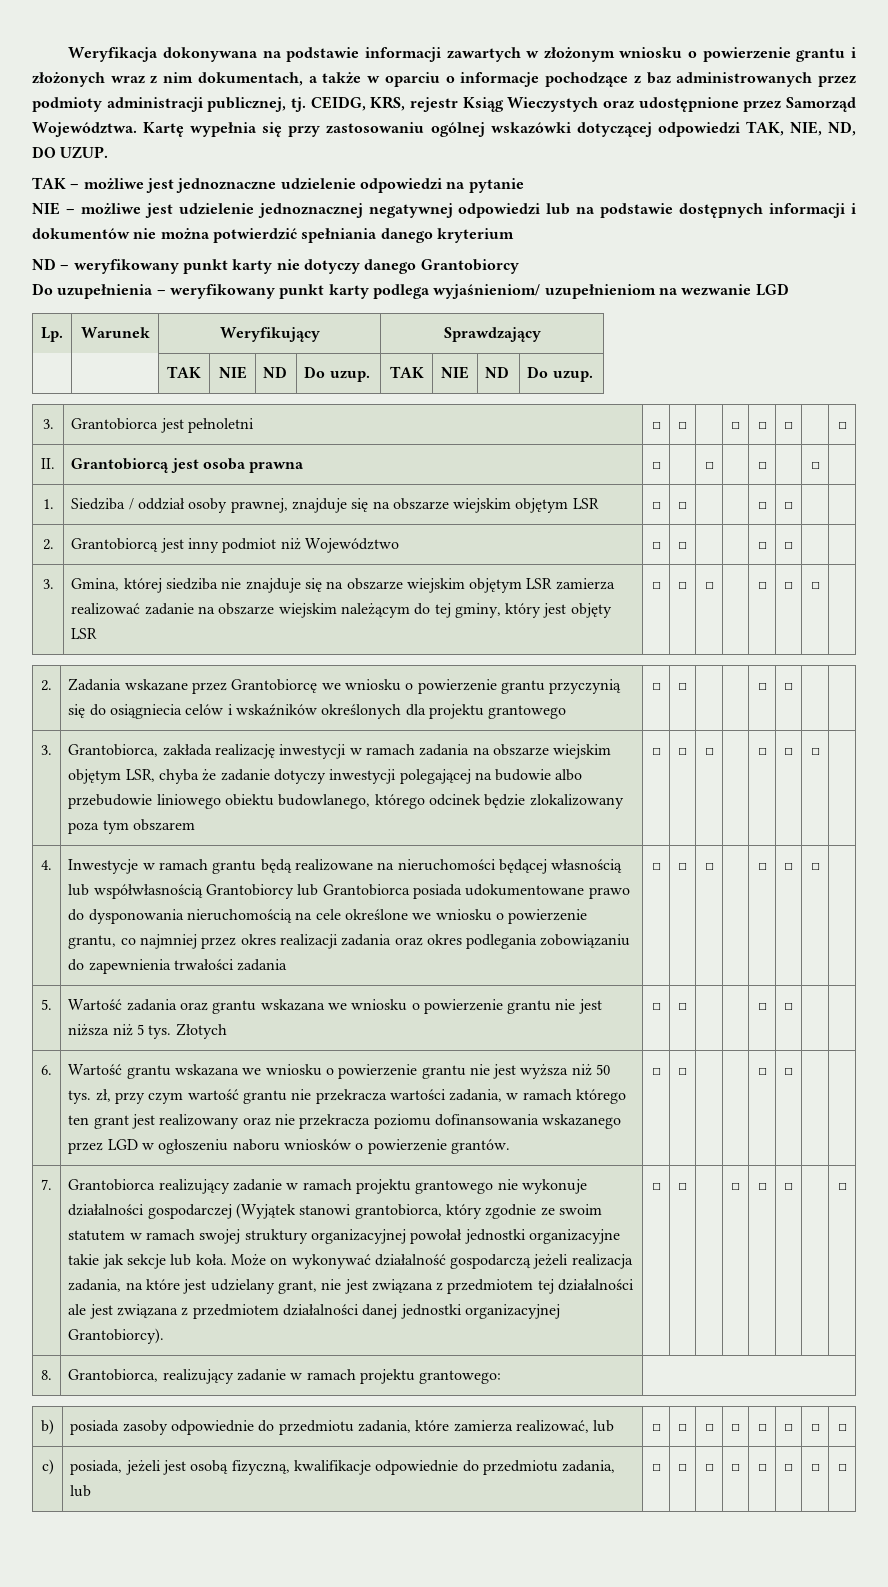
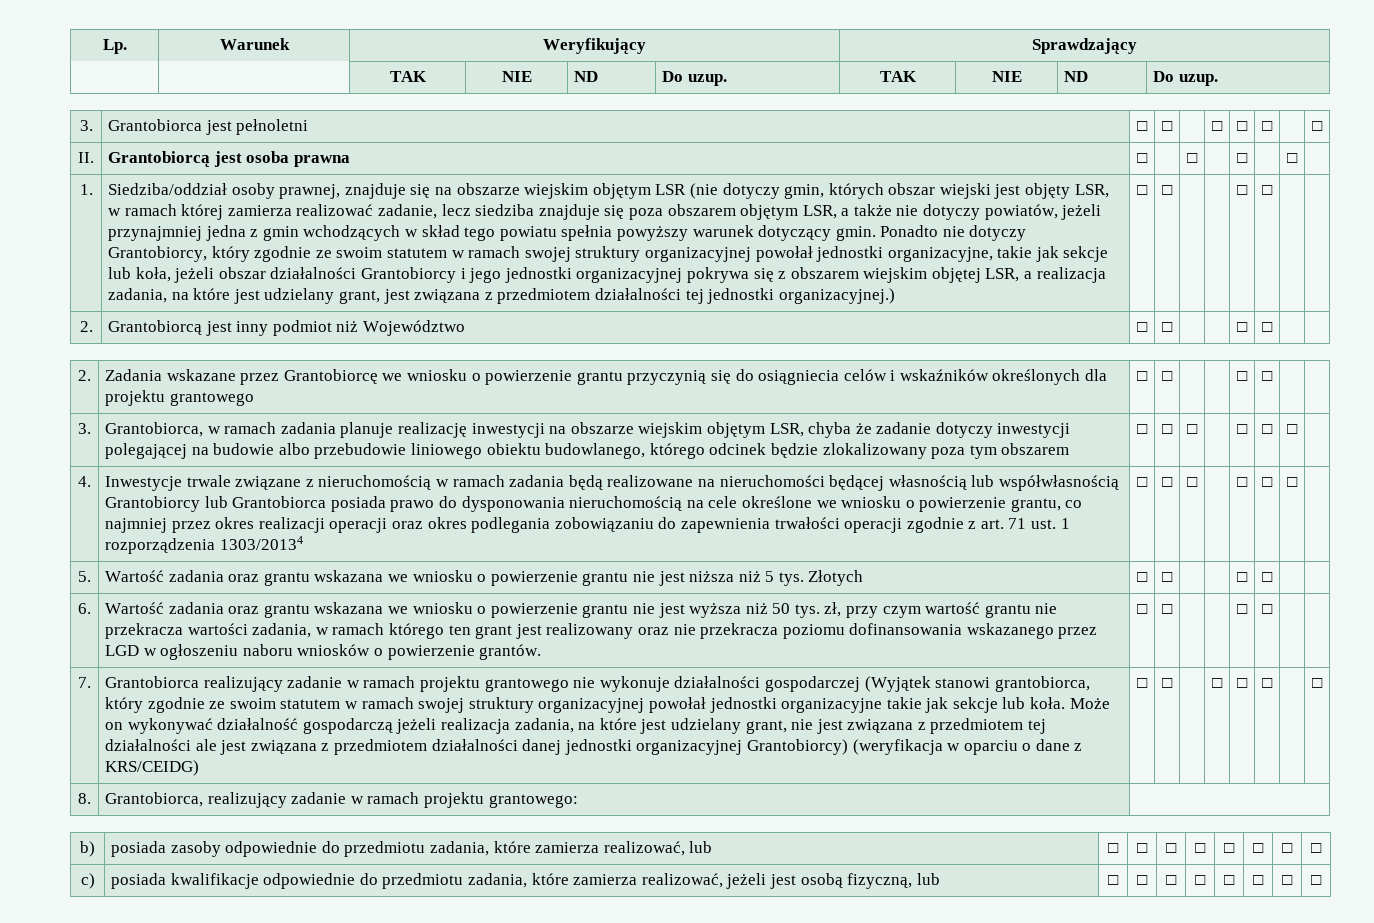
- Weryfikacja dokonywana na podstawie informacji zawartych w złożonym wniosku o powierzenie grantu i złożonych wraz z nim dokumentach, a także w oparciu o informacje pochodzące z baz administrowanych przez podmioty administracji publicznej, tj. CEIDG, KRS, rejestr Ksiąg Wieczystych oraz udostępnione przez Samorząd Województwa. Kartę wypełnia się przy zastosowaniu ogólnej wskazówki dotyczącej odpowiedzi TAK, NIE, ND, DO UZUP.
- TAK – możliwe jest jednoznaczne udzielenie odpowiedzi na pytanie
- NIE – możliwe jest udzielenie jednoznacznej negatywnej odpowiedzi lub na podstawie dostępnych informacji i dokumentów nie można potwierdzić spełniania danego kryterium
- ND – weryfikowany punkt karty nie dotyczy danego Grantobiorcy
- Do uzupełnienia – weryfikowany punkt karty podlega wyjaśnieniom/ uzupełnieniom na wezwanie LGD
- Siedziba / oddział osoby prawnej, znajduje się na obszarze wiejskim objętym LSR
+ Siedziba/oddział osoby prawnej, znajduje się na obszarze wiejskim objętym LSR (nie dotyczy gmin, których obszar wiejski jest objęty LSR, w ramach której zamierza realizować zadanie, lecz siedziba znajduje się poza obszarem objętym LSR, a także nie dotyczy powiatów, jeżeli przynajmniej jedna z gmin wchodzących w skład tego powiatu spełnia powyższy warunek dotyczący gmin. Ponadto nie dotyczy Grantobiorcy, który zgodnie ze swoim statutem w ramach swojej struktury organizacyjnej powołał jednostki organizacyjne, takie jak sekcje lub koła, jeżeli obszar działalności Grantobiorcy i jego jednostki organizacyjnej pokrywa się z obszarem wiejskim objętej LSR, a realizacja zadania, na które jest udzielany grant, jest związana z przedmiotem działalności tej jednostki organizacyjnej.)
- 3. | Gmina, której siedziba nie znajduje się na obszarze wiejskim objętym LSR zamierza realizować zadanie na obszarze wiejskim należącym do tej gminy, który jest objęty LSR | □ | □ | □ | | □ | □ | □ |
- 3. | Grantobiorca, zakłada realizację inwestycji w ramach zadania na obszarze wiejskim objętym LSR, chyba że zadanie dotyczy inwestycji polegającej na budowie albo przebudowie liniowego obiektu budowlanego, którego odcinek będzie zlokalizowany poza tym obszarem | □ | □ | □ | | □ | □ | □ |
+ 3. | Grantobiorca, w ramach zadania planuje realizację inwestycji na obszarze wiejskim objętym LSR, chyba że zadanie dotyczy inwestycji polegającej na budowie albo przebudowie liniowego obiektu budowlanego, którego odcinek będzie zlokalizowany poza tym obszarem | □ | □ | □ | | □ | □ | □ |
- Inwestycje w ramach grantu będą realizowane na nieruchomości będącej własnością lub współwłasnością Grantobiorcy lub Grantobiorca posiada udokumentowane prawo do dysponowania nieruchomością na cele określone we wniosku o powierzenie grantu, co najmniej przez okres realizacji zadania oraz okres podlegania zobowiązaniu do zapewnienia trwałości zadania
+ Inwestycje trwale związane z nieruchomością w ramach zadania będą realizowane na nieruchomości będącej własnością lub współwłasnością Grantobiorcy lub Grantobiorca posiada prawo do dysponowania nieruchomością na cele określone we wniosku o powierzenie grantu, co najmniej przez okres realizacji operacji oraz okres podlegania zobowiązaniu do zapewnienia trwałości operacji zgodnie z art. 71 ust. 1 rozporządzenia 1303/20134
- Wartość grantu wskazana we wniosku o powierzenie grantu nie jest wyższa niż 50 tys. zł, przy czym wartość grantu nie przekracza wartości zadania, w ramach którego ten grant jest realizowany oraz nie przekracza poziomu dofinansowania wskazanego przez LGD w ogłoszeniu naboru wniosków o powierzenie grantów.
+ Wartość zadania oraz grantu wskazana we wniosku o powierzenie grantu nie jest wyższa niż 50 tys. zł, przy czym wartość grantu nie przekracza wartości zadania, w ramach którego ten grant jest realizowany oraz nie przekracza poziomu dofinansowania wskazanego przez LGD w ogłoszeniu naboru wniosków o powierzenie grantów.
- Może on wykonywać działalność gospodarczą jeżeli realizacja zadania, na które jest udzielany grant, nie jest związana z przedmiotem tej działalności ale jest związana z przedmiotem działalności danej jednostki organizacyjnej Grantobiorcy).
+ Może on wykonywać działalność gospodarczą jeżeli realizacja zadania, na które jest udzielany grant, nie jest związana z przedmiotem tej działalności ale jest związana z przedmiotem działalności danej jednostki organizacyjnej Grantobiorcy) (weryfikacja w oparciu o dane z KRS/CEIDG)
- c) | posiada, jeżeli jest osobą fizyczną, kwalifikacje odpowiednie do przedmiotu zadania, lub | □ | □ | □ | □ | □ | □ | □ | □
+ c) | posiada kwalifikacje odpowiednie do przedmiotu zadania, które zamierza realizować, jeżeli jest osobą fizyczną, lub | □ | □ | □ | □ | □ | □ | □ | □

